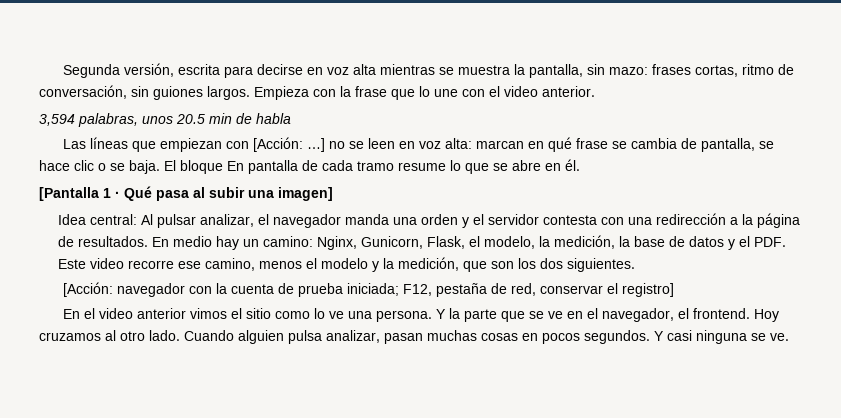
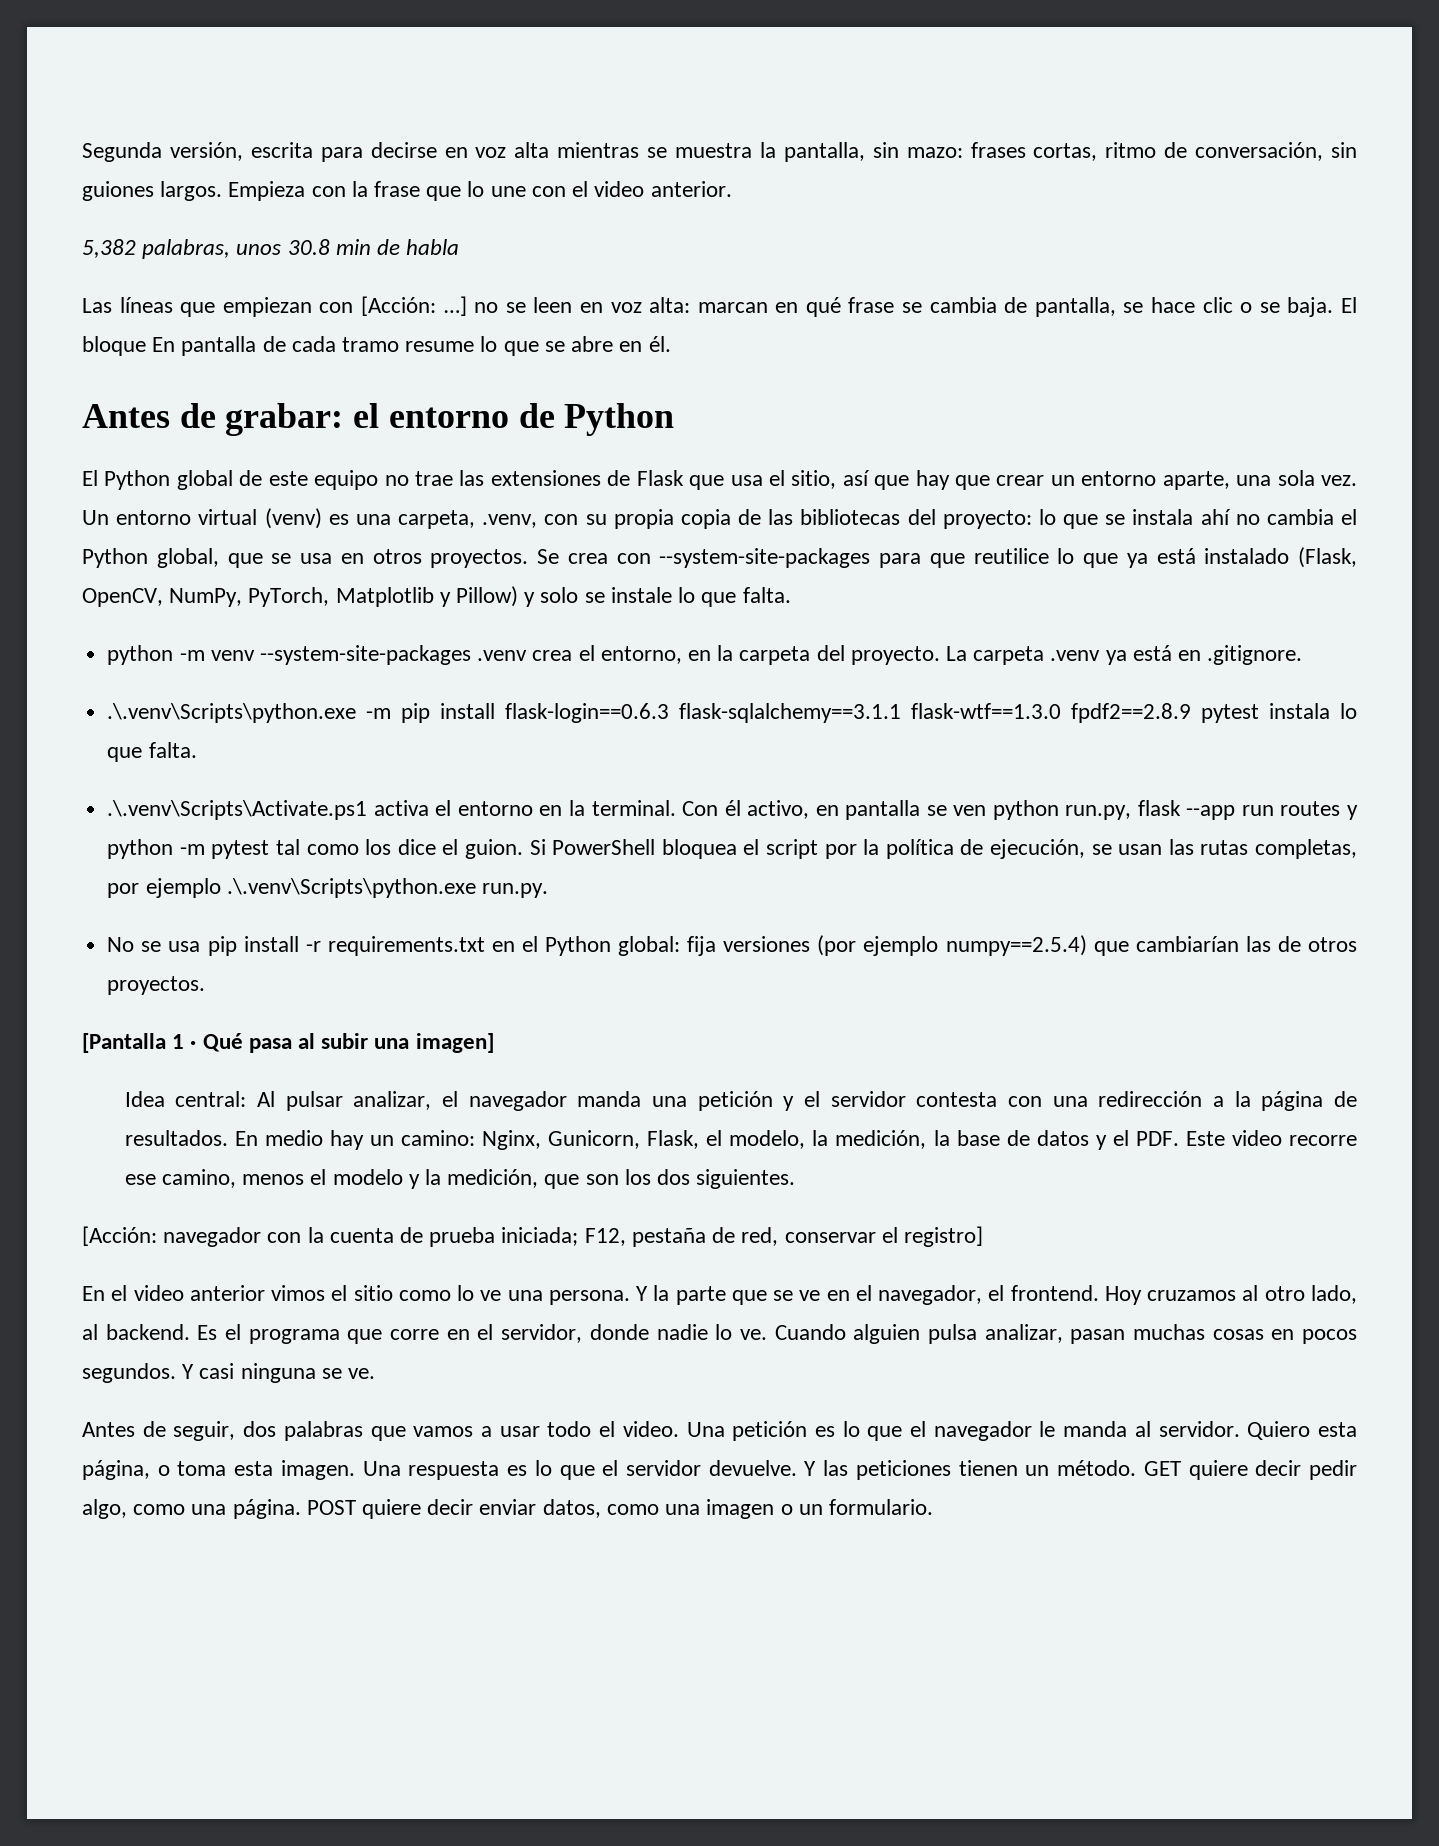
- 3,594 palabras, unos 20.5 min de habla
+ 5,382 palabras, unos 30.8 min de habla
+ Antes de grabar: el entorno de Python
+ El Python global de este equipo no trae las extensiones de Flask que usa el sitio, así que hay que crear un entorno aparte, una sola vez. Un entorno virtual (venv) es una carpeta, .venv, con su propia copia de las bibliotecas del proyecto: lo que se instala ahí no cambia el Python global, que se usa en otros proyectos. Se crea con --system-site-packages para que reutilice lo que ya está instalado (Flask, OpenCV, NumPy, PyTorch, Matplotlib y Pillow) y solo se instale lo que falta.
+ python -m venv --system-site-packages .venv crea el entorno, en la carpeta del proyecto. La carpeta .venv ya está en .gitignore.
+ .\.venv\Scripts\python.exe -m pip install flask-login==0.6.3 flask-sqlalchemy==3.1.1 flask-wtf==1.3.0 fpdf2==2.8.9 pytest instala lo que falta.
+ .\.venv\Scripts\Activate.ps1 activa el entorno en la terminal. Con él activo, en pantalla se ven python run.py, flask --app run routes y python -m pytest tal como los dice el guion. Si PowerShell bloquea el script por la política de ejecución, se usan las rutas completas, por ejemplo .\.venv\Scripts\python.exe run.py.
+ No se usa pip install -r requirements.txt en el Python global: fija versiones (por ejemplo numpy==2.5.4) que cambiarían las de otros proyectos.
- Idea central: Al pulsar analizar, el navegador manda una orden y el servidor contesta con una redirección a la página de resultados.
+ Idea central: Al pulsar analizar, el navegador manda una petición y el servidor contesta con una redirección a la página de resultados.
- Hoy cruzamos al otro lado.
+ Hoy cruzamos al otro lado, al backend. Es el programa que corre en el servidor, donde nadie lo ve.
+ Antes de seguir, dos palabras que vamos a usar todo el video. Una petición es lo que el navegador le manda al servidor. Quiero esta página, o toma esta imagen. Una respuesta es lo que el servidor devuelve. Y las peticiones tienen un método. GET quiere decir pedir algo, como una página. POST quiere decir enviar datos, como una imagen o un formulario.

